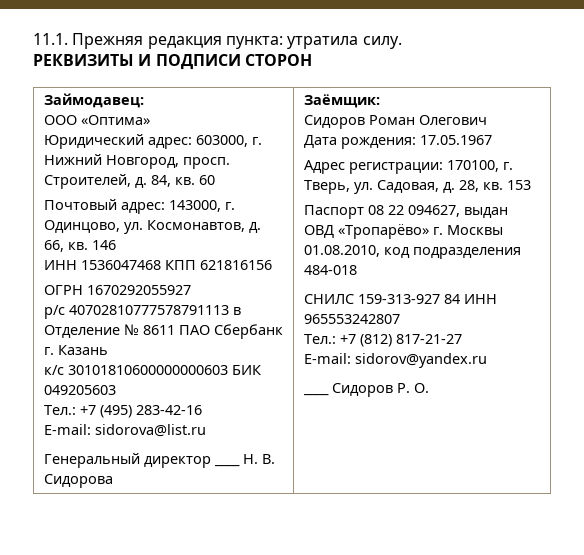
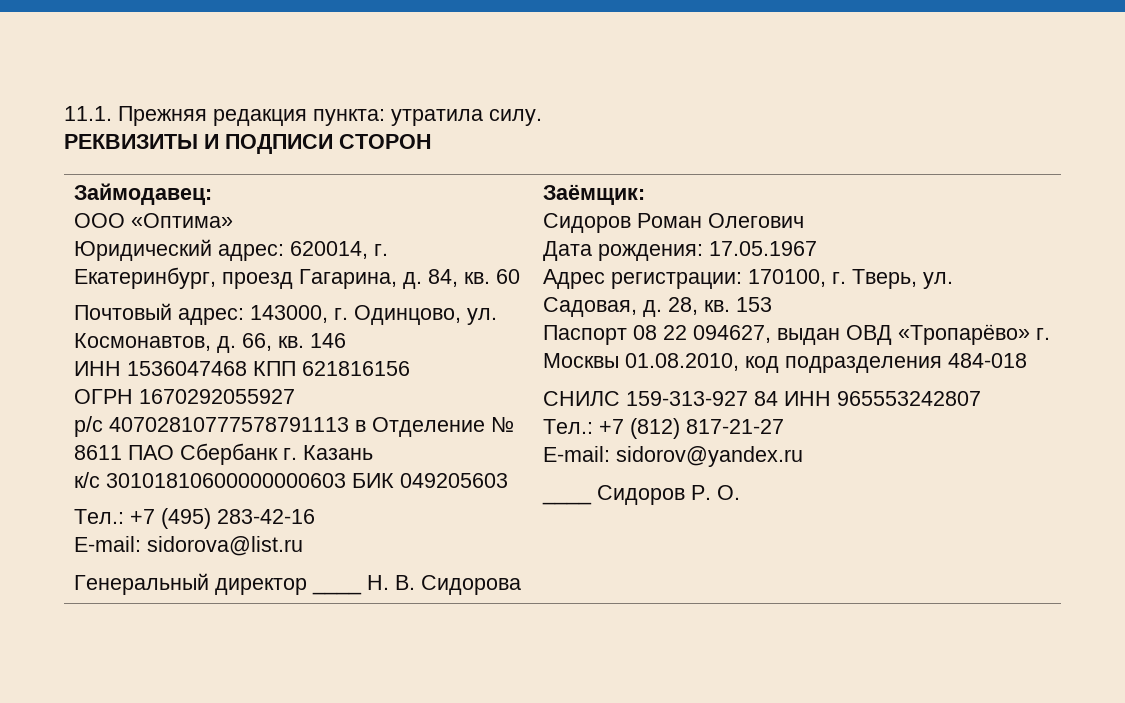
- Юридический адрес: 603000, г. Нижний Новгород, просп. Строителей, д.
+ Юридический адрес: 620014, г. Екатеринбург, проезд Гагарина, д.

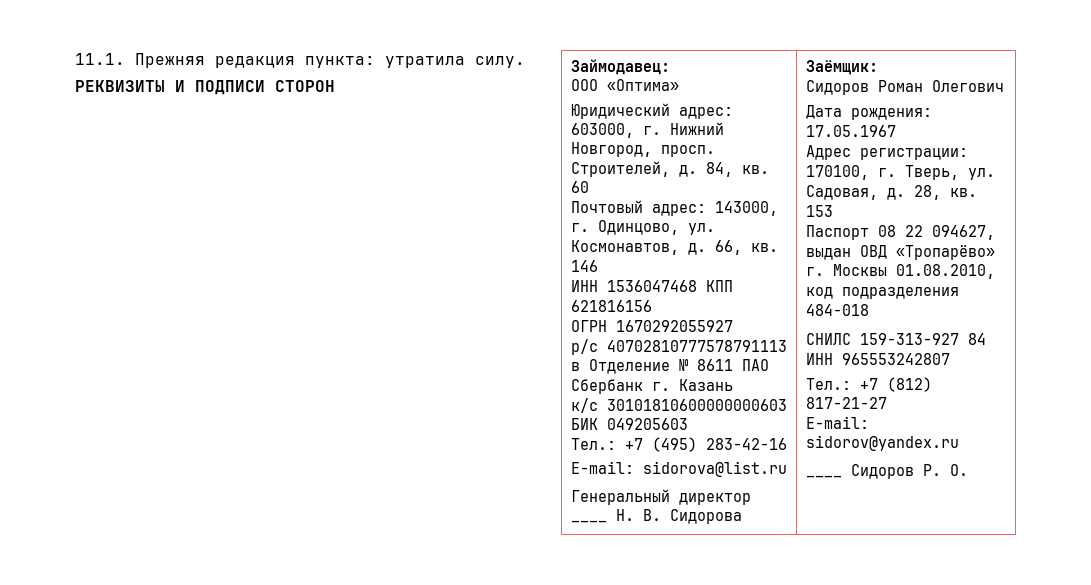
- Юридический адрес: 620014, г. Екатеринбург, проезд Гагарина, д.
+ Юридический адрес: 603000, г. Нижний Новгород, просп. Строителей, д.

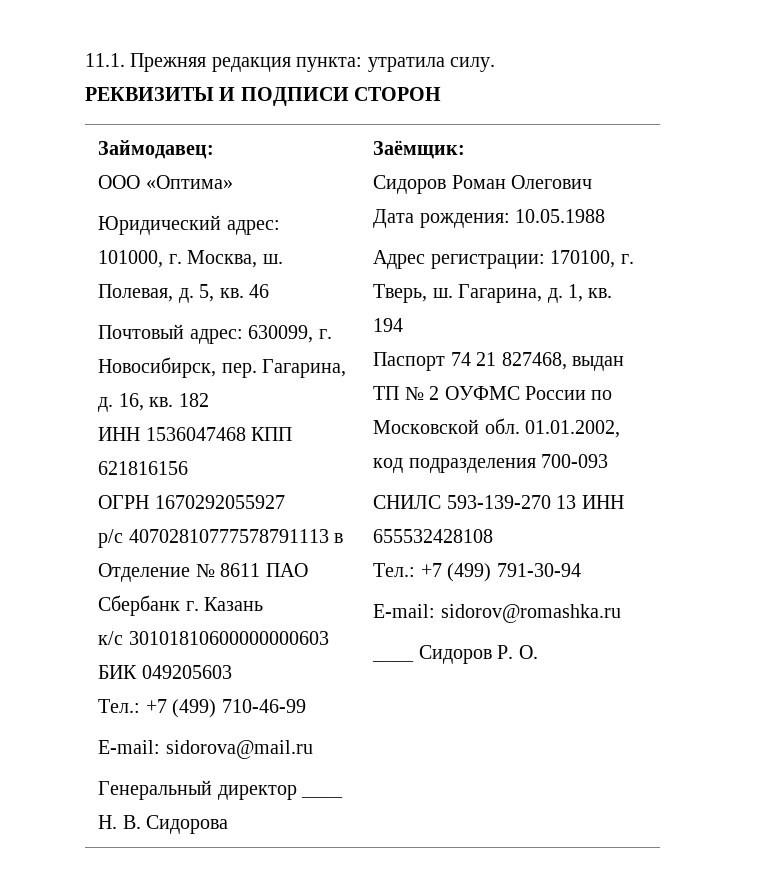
- Юридический адрес: 603000, г. Нижний Новгород, просп. Строителей, д. 84, кв. 60
- Почтовый адрес: 143000, г. Одинцово, ул. Космонавтов, д. 66, кв. 146
+ Юридический адрес: 101000, г. Москва, ш. Полевая, д. 5, кв. 46
+ Почтовый адрес: 630099, г. Новосибирск, пер. Гагарина, д. 16, кв. 182
- Тел.: +7 (495) 283-42-16
- E-mail: sidorova@list.ru
+ Тел.: +7 (499) 710-46-99
+ E-mail: sidorova@mail.ru
- Дата рождения: 17.05.1967
+ Дата рождения: 10.05.1988
- Адрес регистрации: 170100, г. Тверь, ул. Садовая, д. 28, кв. 153
- Паспорт 08 22 094627, выдан ОВД «Тропарёво» г. Москвы 01.08.2010, код подразделения 484-018
+ Адрес регистрации: 170100, г. Тверь, ш. Гагарина, д. 1, кв. 194
+ Паспорт 74 21 827468, выдан ТП № 2 ОУФМС России по Московской обл. 01.01.2002, код подразделения 700-093
- СНИЛС 159-313-927 84 ИНН 965553242807
- Тел.: +7 (812) 817-21-27
- E-mail: sidorov@yandex.ru
+ СНИЛС 593-139-270 13 ИНН 655532428108
+ Тел.: +7 (499) 791-30-94
+ E-mail: sidorov@romashka.ru

